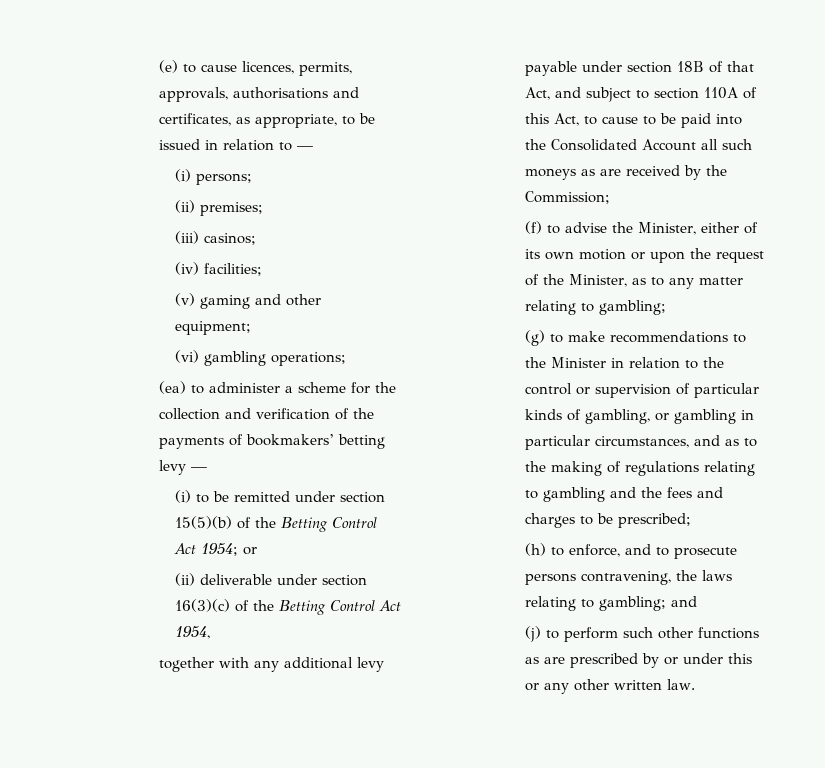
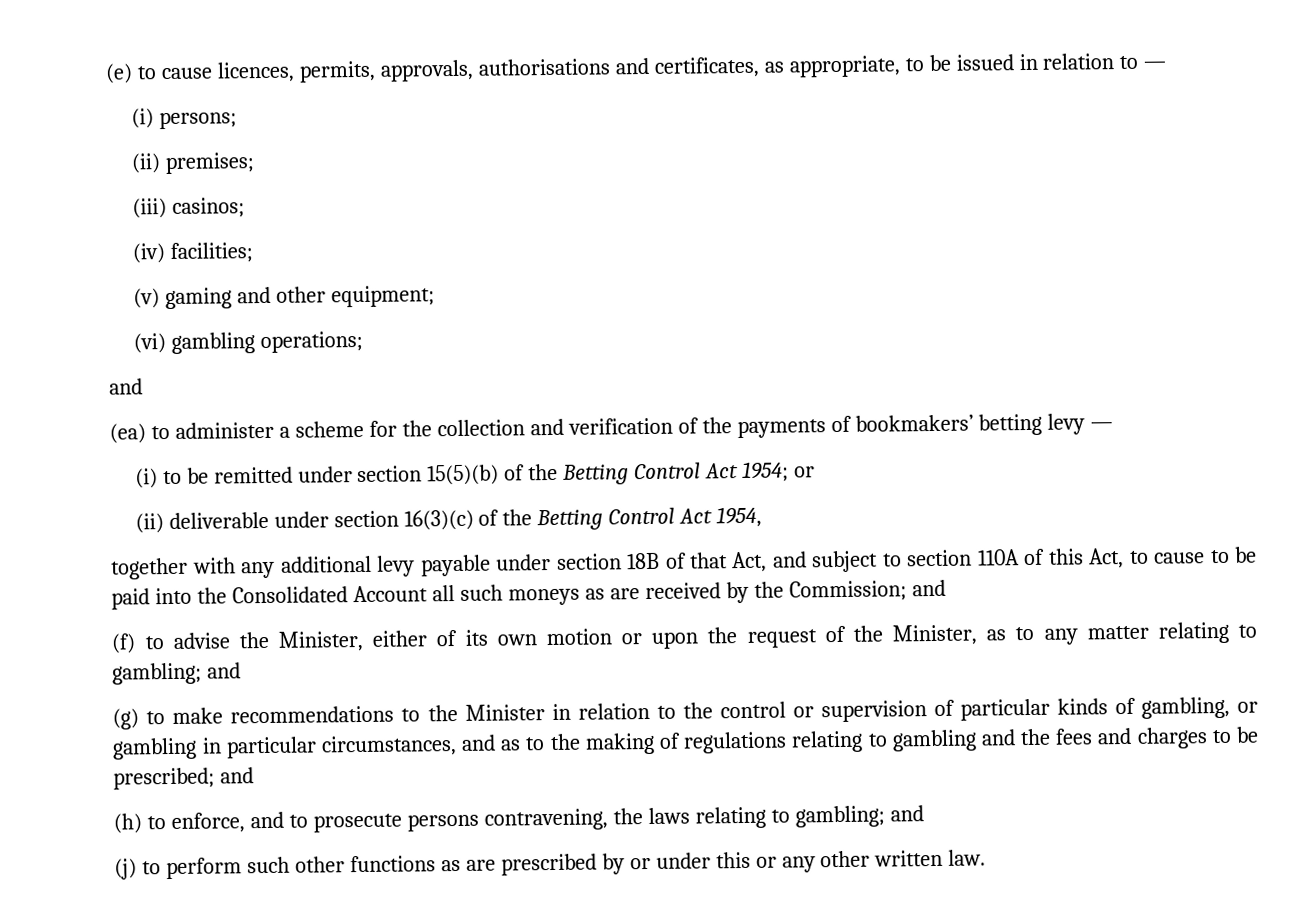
  (vi) gambling operations;
+ and
- together with any additional levy payable under section 18B of that Act, and subject to section 110A of this Act, to cause to be paid into the Consolidated Account all such moneys as are received by the Commission;
+ together with any additional levy payable under section 18B of that Act, and subject to section 110A of this Act, to cause to be paid into the Consolidated Account all such moneys as are received by the Commission; and
- (f) to advise the Minister, either of its own motion or upon the request of the Minister, as to any matter relating to gambling;
+ (f) to advise the Minister, either of its own motion or upon the request of the Minister, as to any matter relating to gambling; and
- (g) to make recommendations to the Minister in relation to the control or supervision of particular kinds of gambling, or gambling in particular circumstances, and as to the making of regulations relating to gambling and the fees and charges to be prescribed;
+ (g) to make recommendations to the Minister in relation to the control or supervision of particular kinds of gambling, or gambling in particular circumstances, and as to the making of regulations relating to gambling and the fees and charges to be prescribed; and

